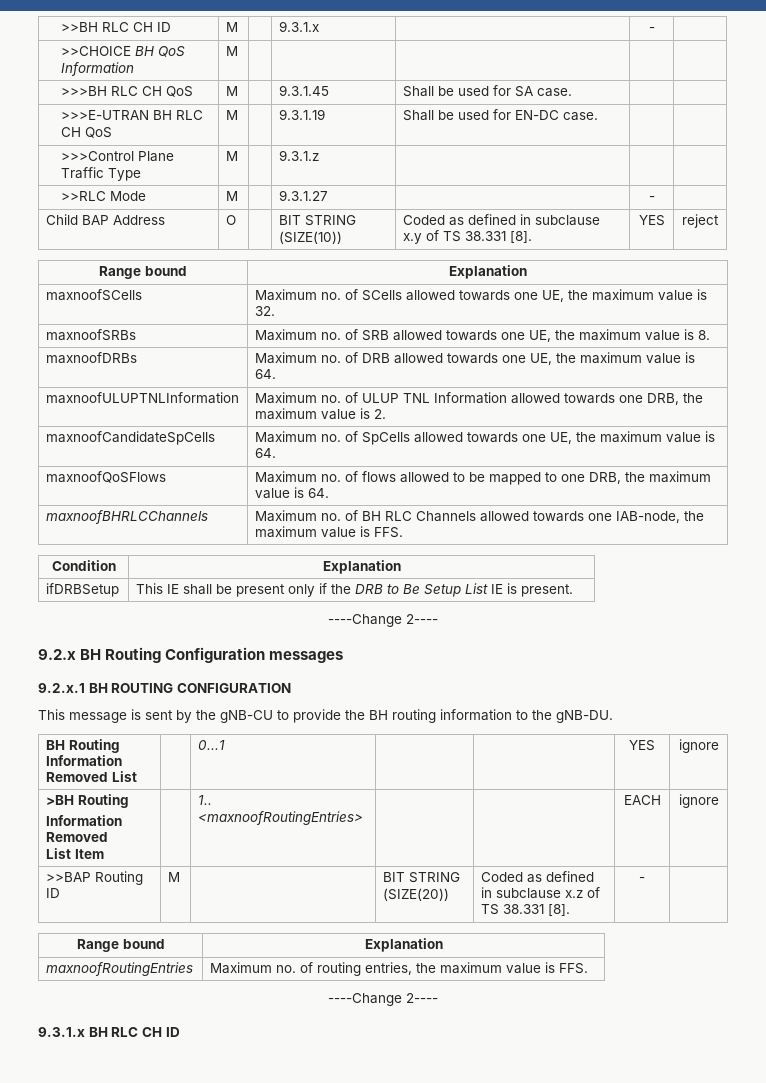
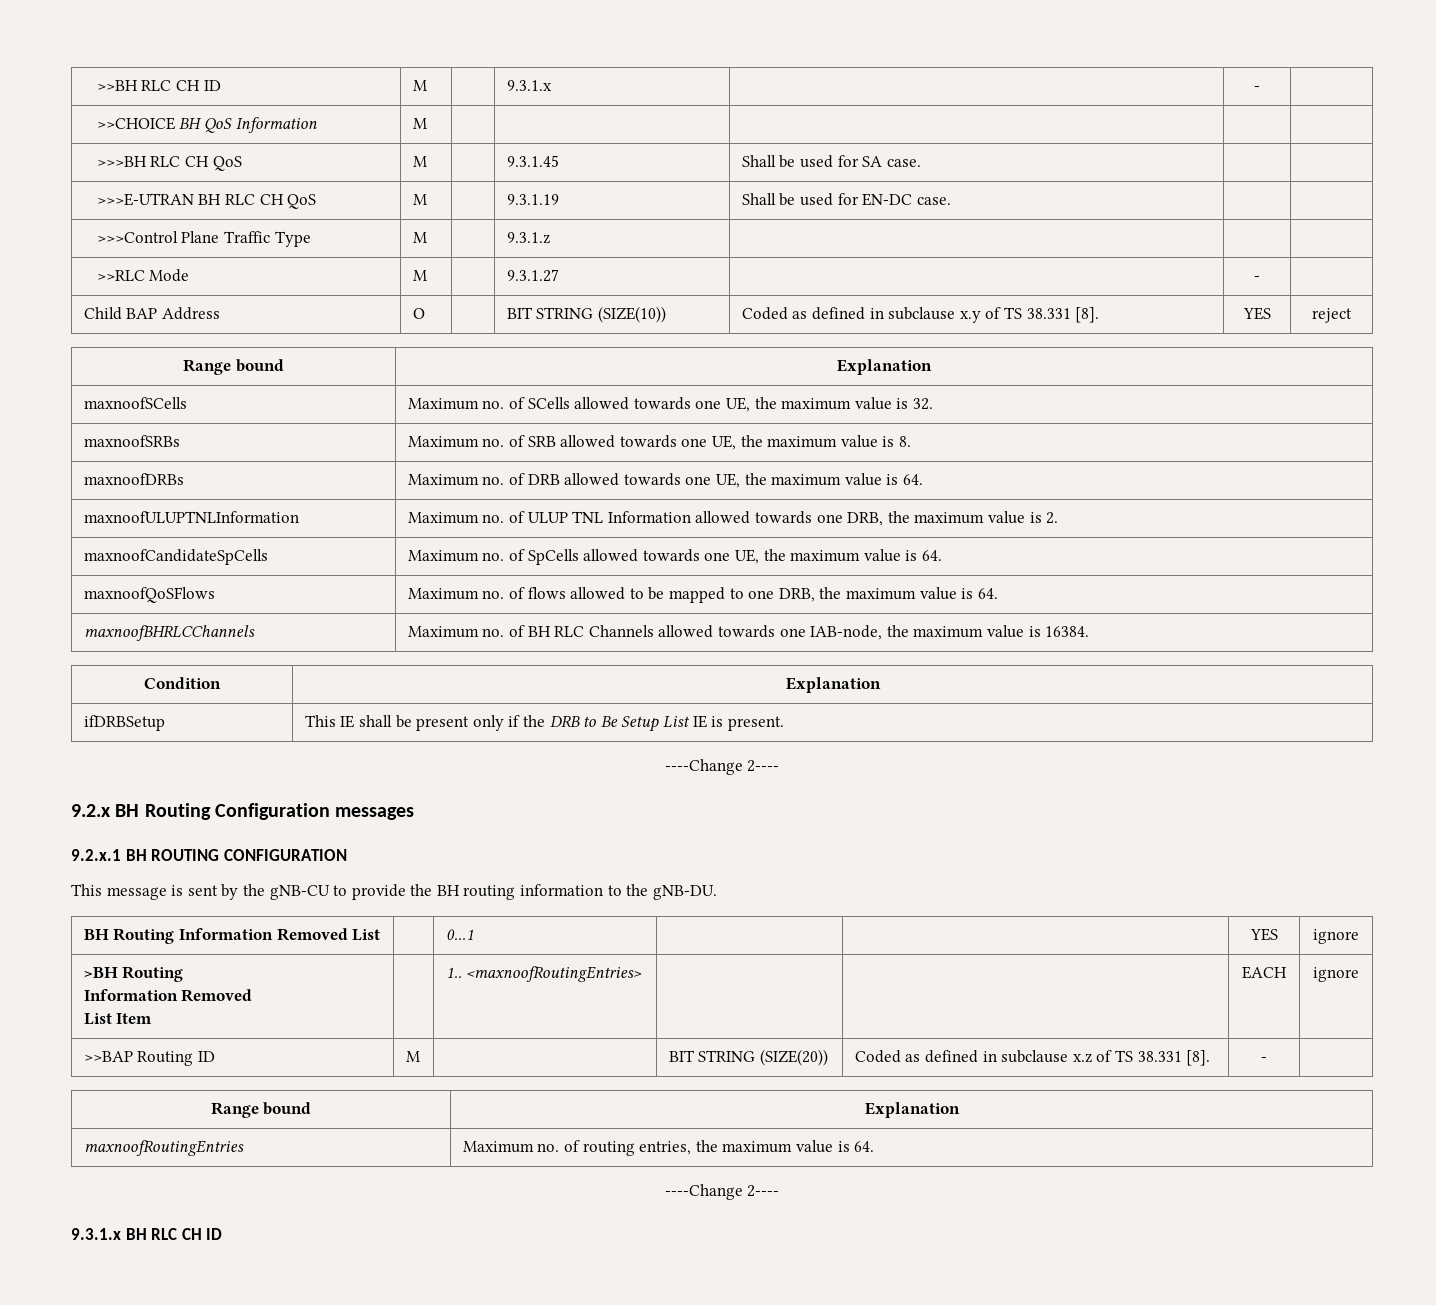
- maxnoofBHRLCChannels | Maximum no. of BH RLC Channels allowed towards one IAB-node, the maximum value is FFS.
+ maxnoofBHRLCChannels | Maximum no. of BH RLC Channels allowed towards one IAB-node, the maximum value is 16384.
- maxnoofRoutingEntries | Maximum no. of routing entries, the maximum value is FFS.
+ maxnoofRoutingEntries | Maximum no. of routing entries, the maximum value is 64.

